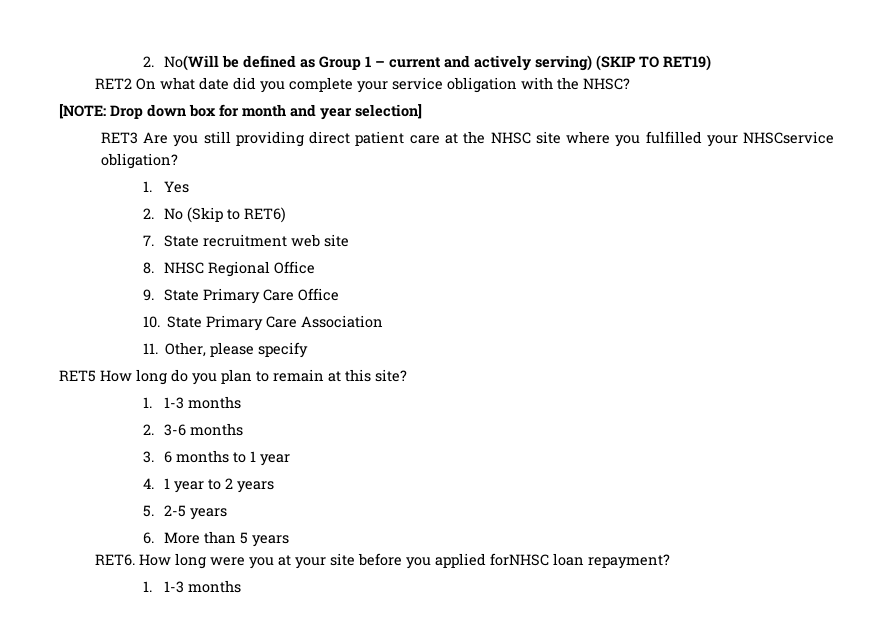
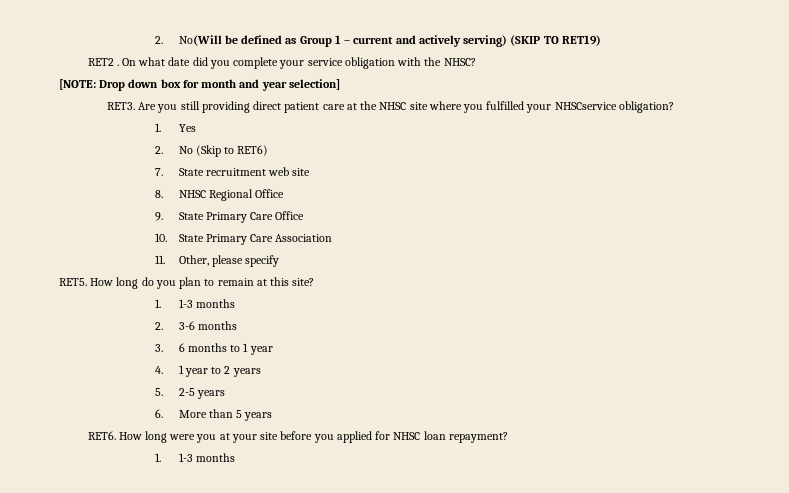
- RET2 On what date did you complete your service obligation with the NHSC?
+ RET2 . On what date did you complete your service obligation with the NHSC?
- RET3 Are you still providing direct patient care at the NHSC site where you fulfilled your NHSCservice obligation?
+ RET3. Are you still providing direct patient care at the NHSC site where you fulfilled your NHSCservice obligation?
- RET5 How long do you plan to remain at this site?
+ RET5. How long do you plan to remain at this site?
- How long were you at your site before you applied forNHSC loan repayment?
+ How long were you at your site before you applied for NHSC loan repayment?

